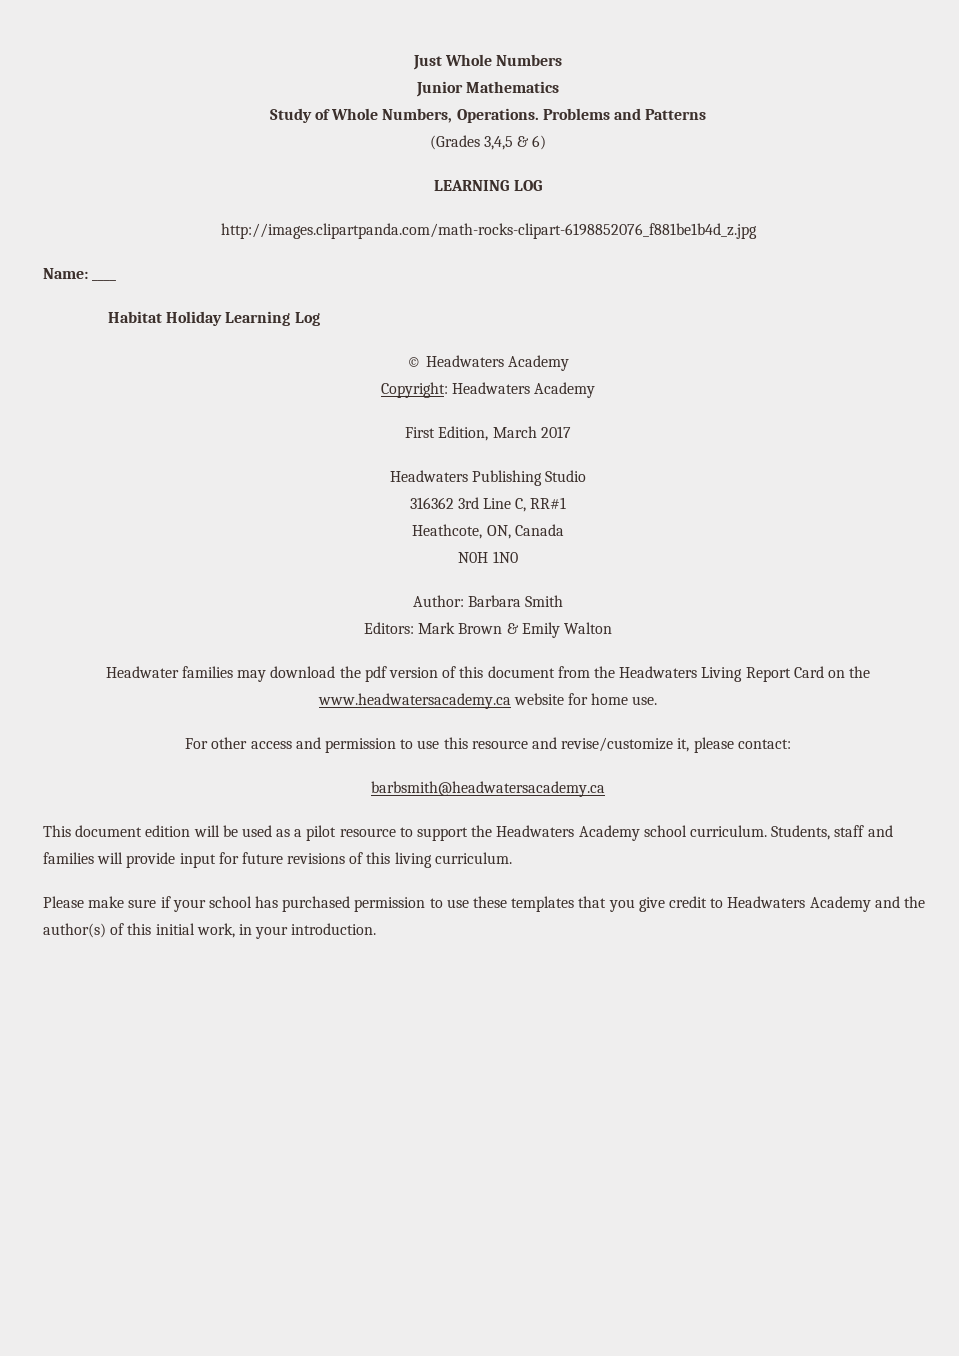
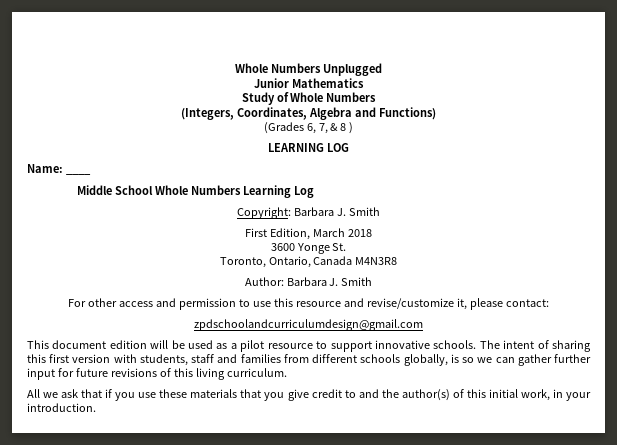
- Just Whole Numbers
+ Whole Numbers Unplugged
- Study of Whole Numbers, Operations. Problems and Patterns
- (Grades 3,4,5 & 6)
+ Study of Whole Numbers
+ (Integers, Coordinates, Algebra and Functions)
+ (Grades 6, 7, & 8 )
- http://images.clipartpanda.com/math-rocks-clipart-6198852076_f881be1b4d_z.jpg
- Habitat Holiday Learning Log
- © Headwaters Academy
- Copyright: Headwaters Academy
- First Edition, March 2017
- Headwaters Publishing Studio
- 316362 3rd Line C, RR#1
- Heathcote, ON, Canada
- N0H 1N0
+ Middle School Whole Numbers Learning Log
+ Copyright: Barbara J. Smith
+ First Edition, March 2018
+ 3600 Yonge St.
+ Toronto, Ontario, Canada M4N3R8
- Author: Barbara Smith
- Editors: Mark Brown & Emily Walton
- Headwater families may download the pdf version of this document from the Headwaters Living Report Card on the www.headwatersacademy.ca website for home use.
+ Author: Barbara J. Smith
- barbsmith@headwatersacademy.ca
+ zpdschoolandcurriculumdesign@gmail.com
- This document edition will be used as a pilot resource to support the Headwaters Academy school curriculum. Students, staff and families will provide input for future revisions of this living curriculum.
+ This document edition will be used as a pilot resource to support innovative schools. The intent of sharing this first version with students, staff and families from different schools globally, is so we can gather further input for future revisions of this living curriculum.
- Please make sure if your school has purchased permission to use these templates that you give credit to Headwaters Academy and the author(s) of this initial work, in your introduction.
+ All we ask that if you use these materials that you give credit to and the author(s) of this initial work, in your introduction.

